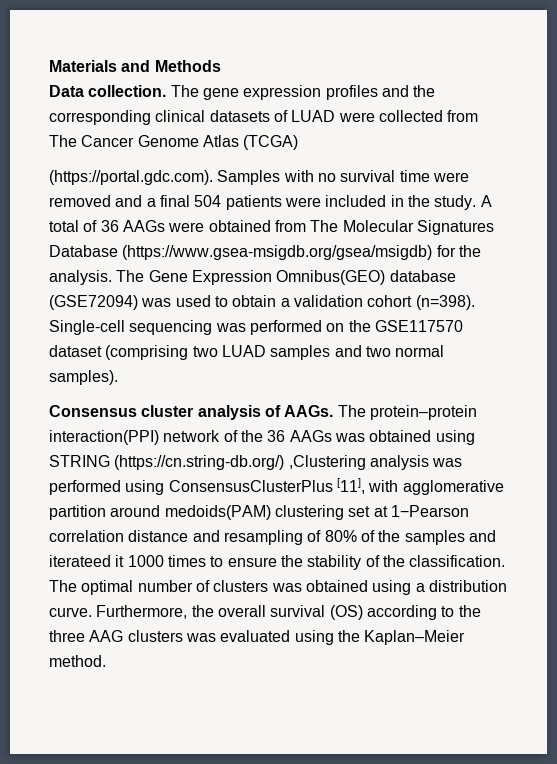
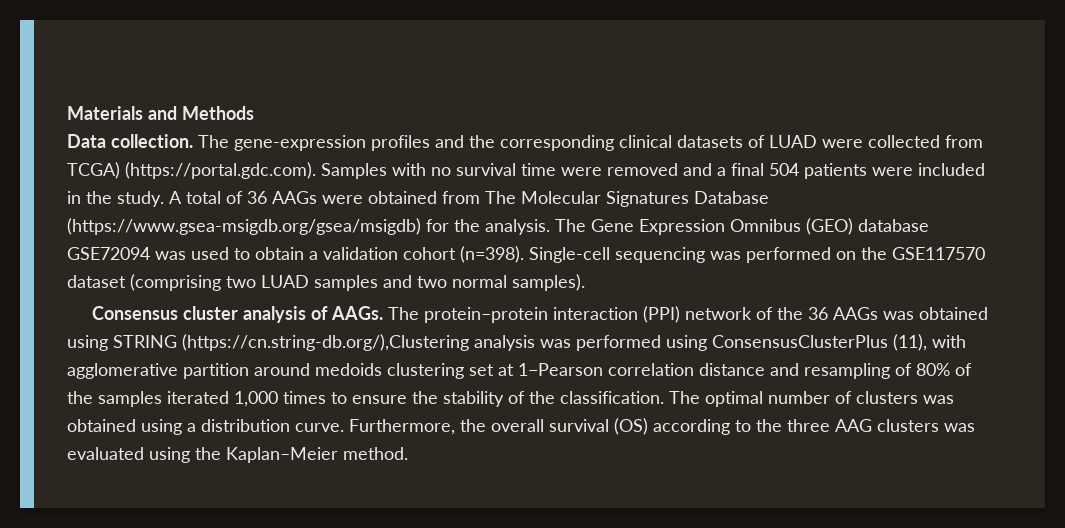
- The gene expression profiles and the corresponding clinical datasets of LUAD were collected from The Cancer Genome Atlas (TCGA)
- (https://portal.gdc.com). Samples with no survival time were removed and a final 504 patients were included in the study.
+ The gene-expression profiles and the corresponding clinical datasets of LUAD were collected from TCGA) (https://portal.gdc.com). Samples with no survival time were removed and a final 504 patients were included in the study.
- The Gene Expression Omnibus(GEO) database (GSE72094) was used to obtain a validation cohort (n=398).
+ The Gene Expression Omnibus (GEO) database GSE72094 was used to obtain a validation cohort (n=398).
- The protein–protein interaction(PPI) network of the 36 AAGs was obtained using STRING (https://cn.string-db.org/) ,Clustering analysis was performed using ConsensusClusterPlus [11], with agglomerative partition around medoids(PAM) clustering set at 1−Pearson correlation distance and resampling of 80% of the samples and iterateed it 1000 times to ensure the stability of the classification.
+ The protein–protein interaction (PPI) network of the 36 AAGs was obtained using STRING (https://cn.string-db.org/),Clustering analysis was performed using ConsensusClusterPlus (11), with agglomerative partition around medoids clustering set at 1−Pearson correlation distance and resampling of 80% of the samples iterated 1,000 times to ensure the stability of the classification.

